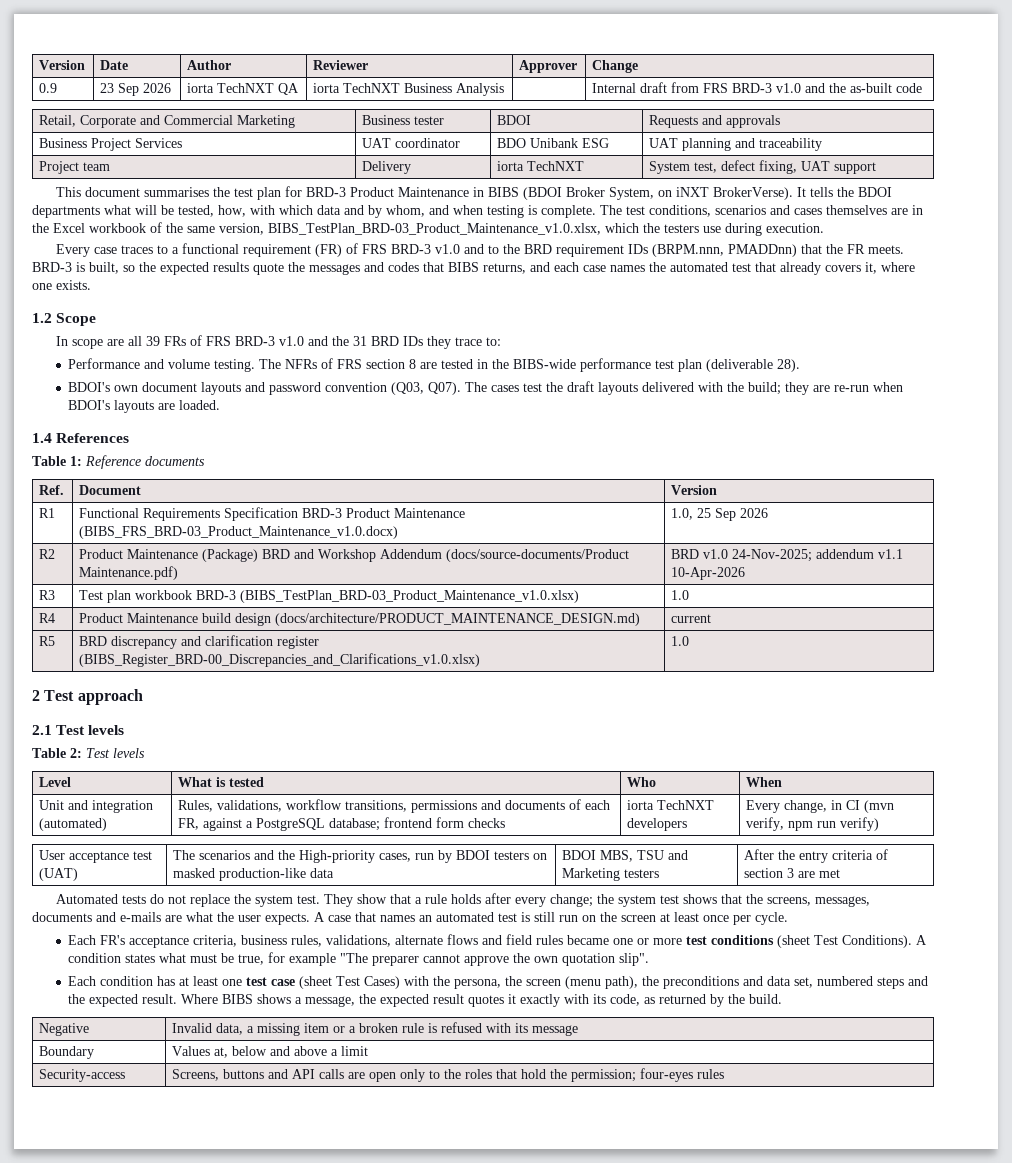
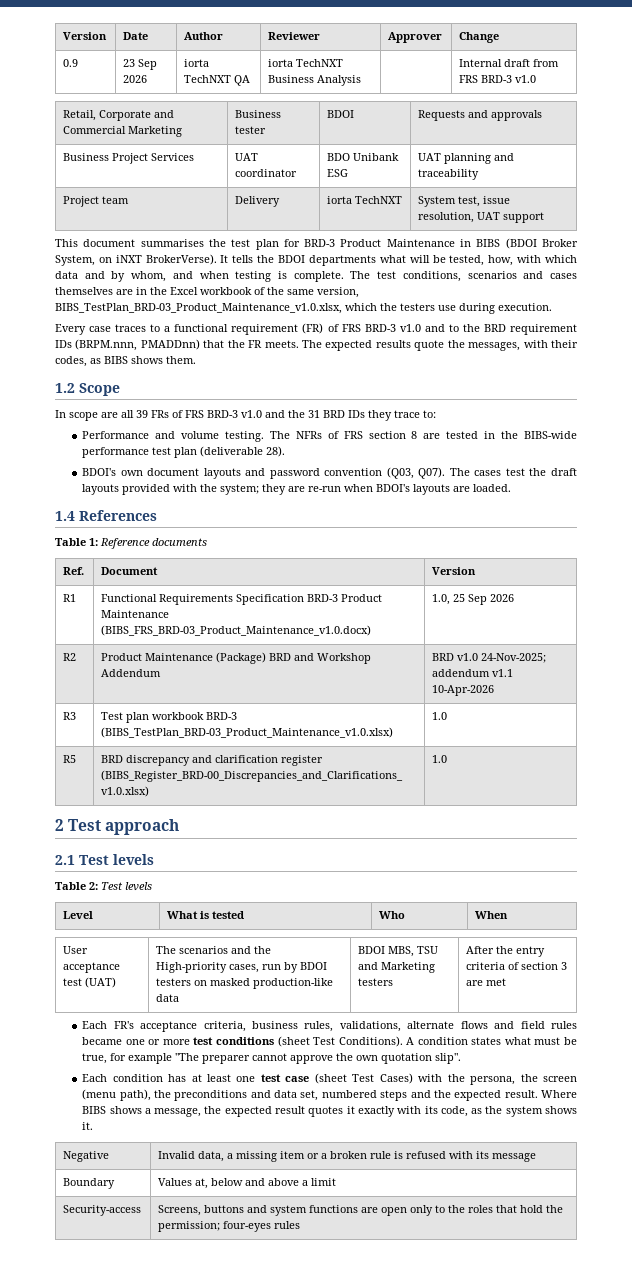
- 0.9 | 23 Sep 2026 | iorta TechNXT QA | iorta TechNXT Business Analysis | | Internal draft from FRS BRD-3 v1.0 and the as-built code
+ 0.9 | 23 Sep 2026 | iorta TechNXT QA | iorta TechNXT Business Analysis | | Internal draft from FRS BRD-3 v1.0
- Project team | Delivery | iorta TechNXT | System test, defect fixing, UAT support
+ Project team | Delivery | iorta TechNXT | System test, issue resolution, UAT support
- BRD-3 is built, so the expected results quote the messages and codes that BIBS returns, and each case names the automated test that already covers it, where one exists.
+ The expected results quote the messages, with their codes, as BIBS shows them.
- The cases test the draft layouts delivered with the build; they are re-run when BDOI's layouts are loaded.
+ The cases test the draft layouts provided with the system; they are re-run when BDOI's layouts are loaded.
- R2 | Product Maintenance (Package) BRD and Workshop Addendum (docs/source-documents/Product Maintenance.pdf) | BRD v1.0 24-Nov-2025; addendum v1.1 10-Apr-2026
+ R2 | Product Maintenance (Package) BRD and Workshop Addendum | BRD v1.0 24-Nov-2025; addendum v1.1 10-Apr-2026
- R4 | Product Maintenance build design (docs/architecture/PRODUCT_MAINTENANCE_DESIGN.md) | current
- Unit and integration (automated) | Rules, validations, workflow transitions, permissions and documents of each FR, against a PostgreSQL database; frontend form checks | iorta TechNXT developers | Every change, in CI (mvn verify, npm run verify)
- Automated tests do not replace the system test. They show that a rule holds after every change; the system test shows that the screens, messages, documents and e-mails are what the user expects. A case that names an automated test is still run on the screen at least once per cycle.
- Where BIBS shows a message, the expected result quotes it exactly with its code, as returned by the build.
+ Where BIBS shows a message, the expected result quotes it exactly with its code, as the system shows it.
- Security-access | Screens, buttons and API calls are open only to the roles that hold the permission; four-eyes rules
+ Security-access | Screens, buttons and system functions are open only to the roles that hold the permission; four-eyes rules

